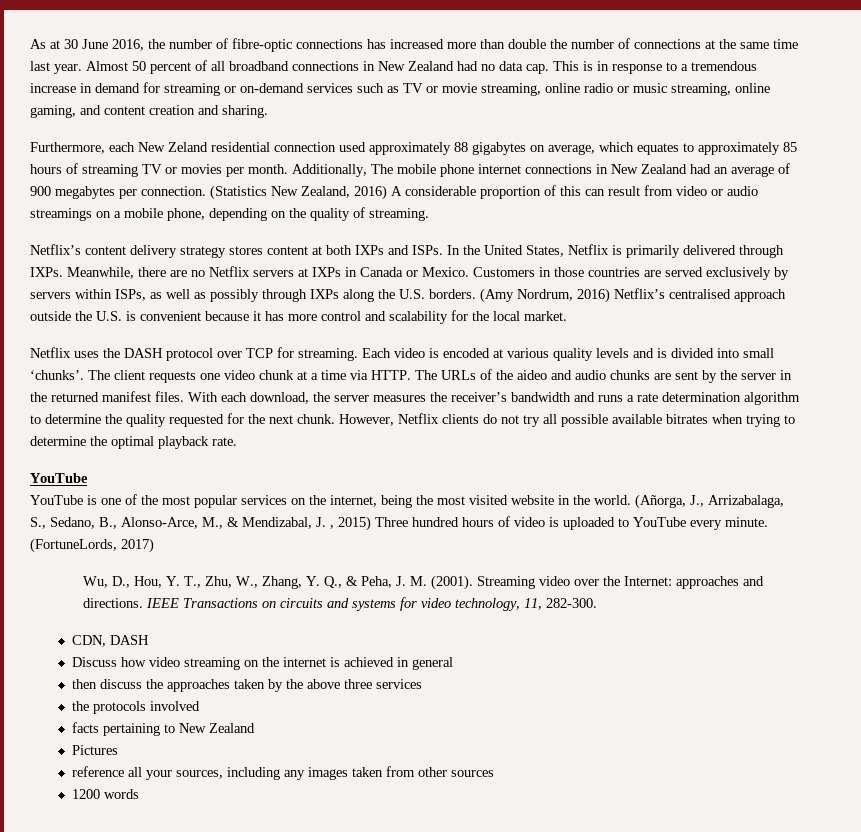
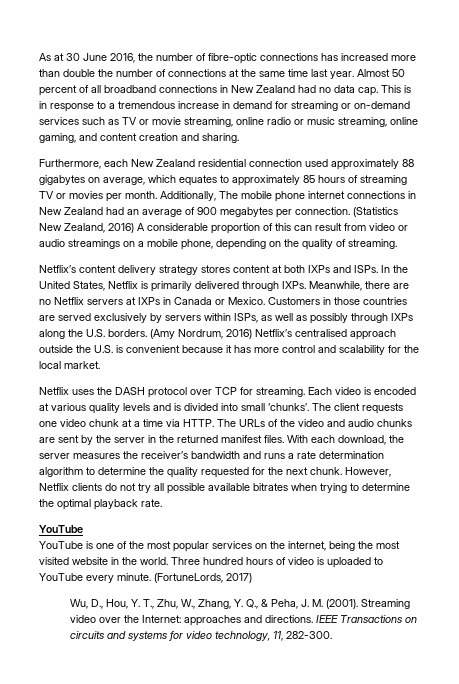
- Furthermore, each New Zeland residential connection used approximately 88 gigabytes on average, which equates to approximately 85 hours of streaming TV or movies per month.
+ Furthermore, each New Zealand residential connection used approximately 88 gigabytes on average, which equates to approximately 85 hours of streaming TV or movies per month.
- The URLs of the aideo and audio chunks are sent by the server in the returned manifest files.
+ The URLs of the video and audio chunks are sent by the server in the returned manifest files.
- (Añorga, J., Arrizabalaga, S., Sedano, B., Alonso-Arce, M., & Mendizabal, J. , 2015) Three hundred hours of video is uploaded to YouTube every minute.
+ Three hundred hours of video is uploaded to YouTube every minute.
- CDN, DASH
- Discuss how video streaming on the internet is achieved in general
- then discuss the approaches taken by the above three services
- the protocols involved
- facts pertaining to New Zealand
- Pictures
- reference all your sources, including any images taken from other sources
- 1200 words

